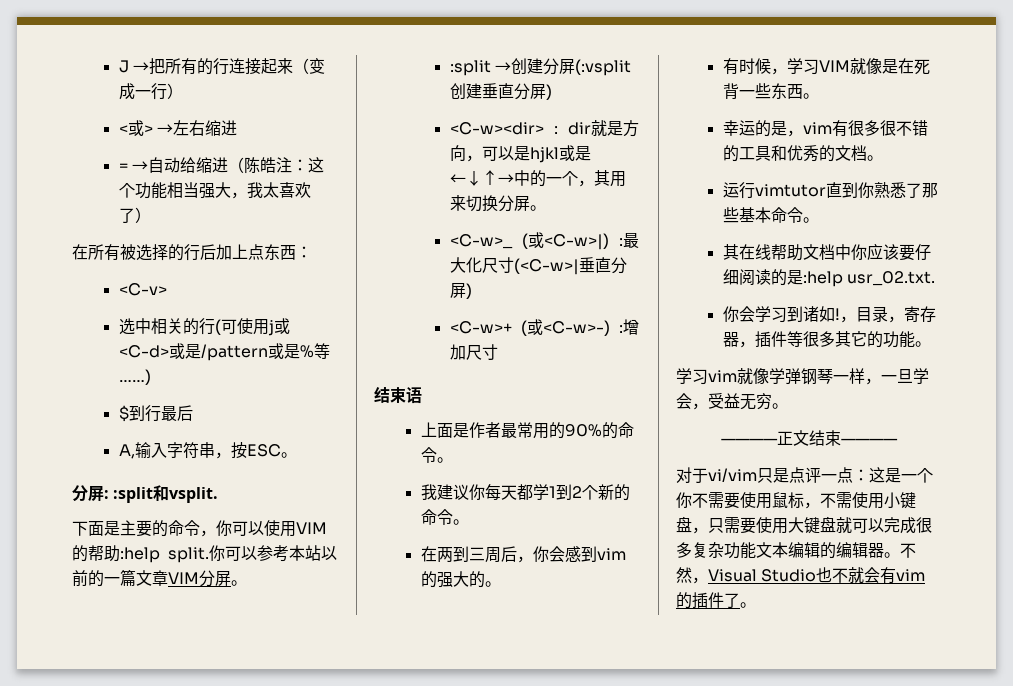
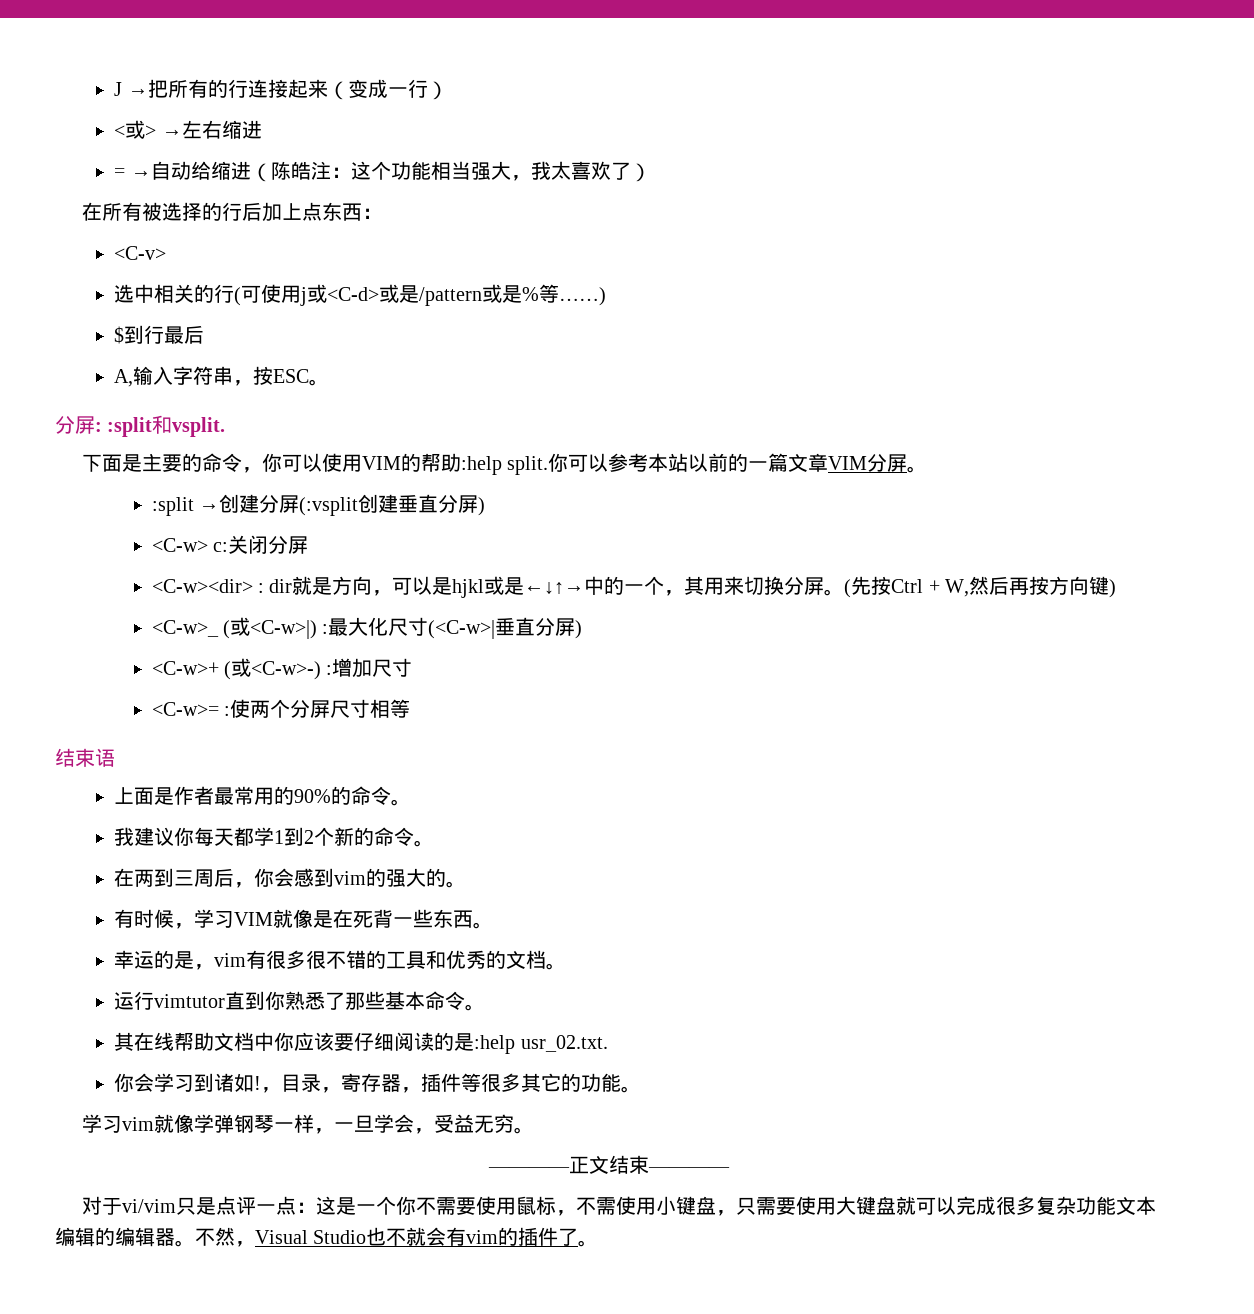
+ <C-w> c:关闭分屏
+ (先按Ctrl + W,然后再按方向键)
+ <C-w>= :使两个分屏尺寸相等

